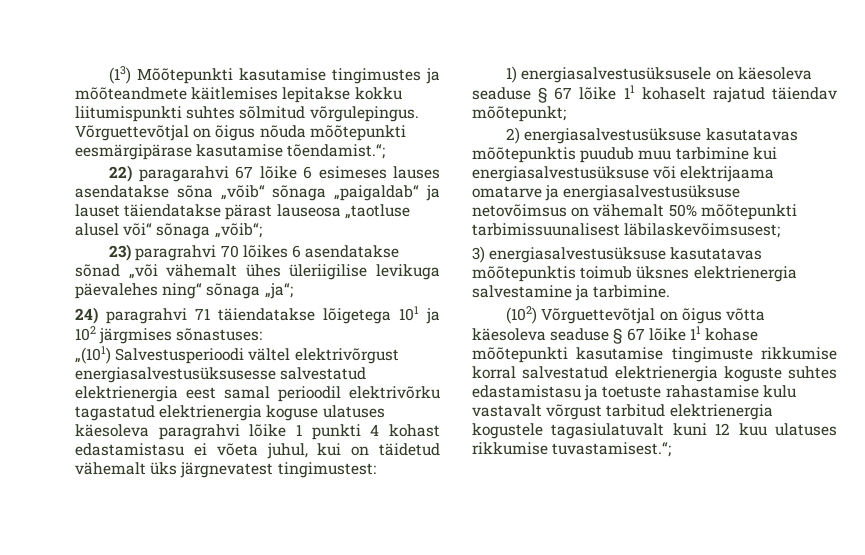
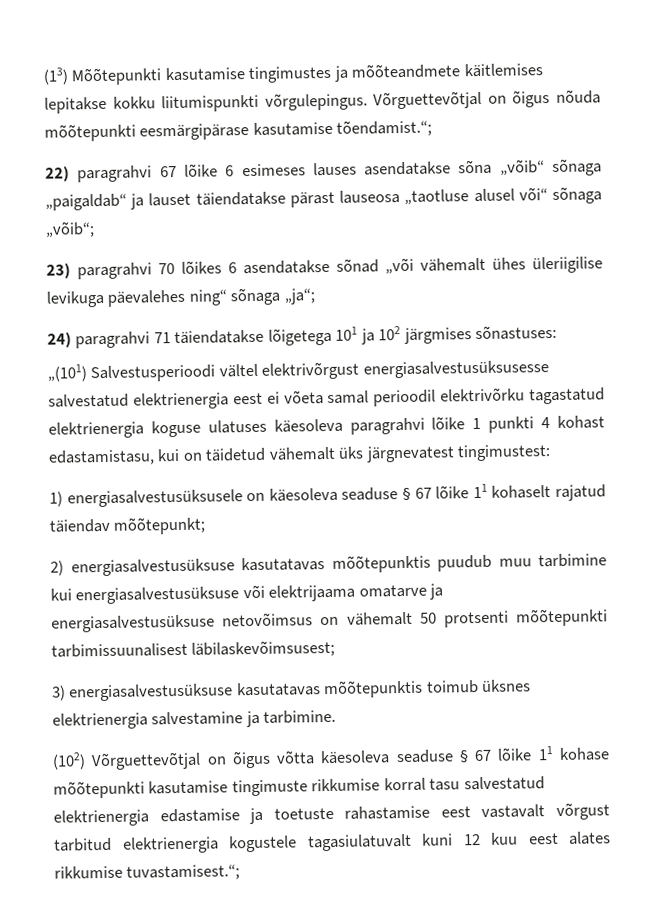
- (13) Mõõtepunkti kasutamise tingimustes ja mõõteandmete käitlemises lepitakse kokku liitumispunkti suhtes sõlmitud võrgulepingus.
+ (13) Mõõtepunkti kasutamise tingimustes ja mõõteandmete käitlemises lepitakse kokku liitumispunkti võrgulepingus.
- 22) paragarahvi 67 lõike 6 esimeses lauses asendatakse sõna „võib“ sõnaga „paigaldab“ ja lauset täiendatakse pärast lauseosa „taotluse alusel või“ sõnaga „võib“;
+ 22) paragrahvi 67 lõike 6 esimeses lauses asendatakse sõna „võib“ sõnaga „paigaldab“ ja lauset täiendatakse pärast lauseosa „taotluse alusel või“ sõnaga „võib“;
- „(101) Salvestusperioodi vältel elektrivõrgust energiasalvestusüksusesse salvestatud elektrienergia eest samal perioodil elektrivõrku tagastatud elektrienergia koguse ulatuses käesoleva paragrahvi lõike 1 punkti 4 kohast edastamistasu ei võeta juhul, kui on täidetud vähemalt üks järgnevatest tingimustest:
+ „(101) Salvestusperioodi vältel elektrivõrgust energiasalvestusüksusesse salvestatud elektrienergia eest ei võeta samal perioodil elektrivõrku tagastatud elektrienergia koguse ulatuses käesoleva paragrahvi lõike 1 punkti 4 kohast edastamistasu, kui on täidetud vähemalt üks järgnevatest tingimustest:
- 2) energiasalvestusüksuse kasutatavas mõõtepunktis puudub muu tarbimine kui energiasalvestusüksuse või elektrijaama omatarve ja energiasalvestusüksuse netovõimsus on vähemalt 50% mõõtepunkti tarbimissuunalisest läbilaskevõimsusest;
+ 2) energiasalvestusüksuse kasutatavas mõõtepunktis puudub muu tarbimine kui energiasalvestusüksuse või elektrijaama omatarve ja energiasalvestusüksuse netovõimsus on vähemalt 50 protsenti mõõtepunkti tarbimissuunalisest läbilaskevõimsusest;
- (102) Võrguettevõtjal on õigus võtta käesoleva seaduse § 67 lõike 11 kohase mõõtepunkti kasutamise tingimuste rikkumise korral salvestatud elektrienergia koguste suhtes edastamistasu ja toetuste rahastamise kulu vastavalt võrgust tarbitud elektrienergia kogustele tagasiulatuvalt kuni 12 kuu ulatuses rikkumise tuvastamisest.“;
+ (102) Võrguettevõtjal on õigus võtta käesoleva seaduse § 67 lõike 11 kohase mõõtepunkti kasutamise tingimuste rikkumise korral tasu salvestatud elektrienergia edastamise ja toetuste rahastamise eest vastavalt võrgust tarbitud elektrienergia kogustele tagasiulatuvalt kuni 12 kuu eest alates rikkumise tuvastamisest.“;

